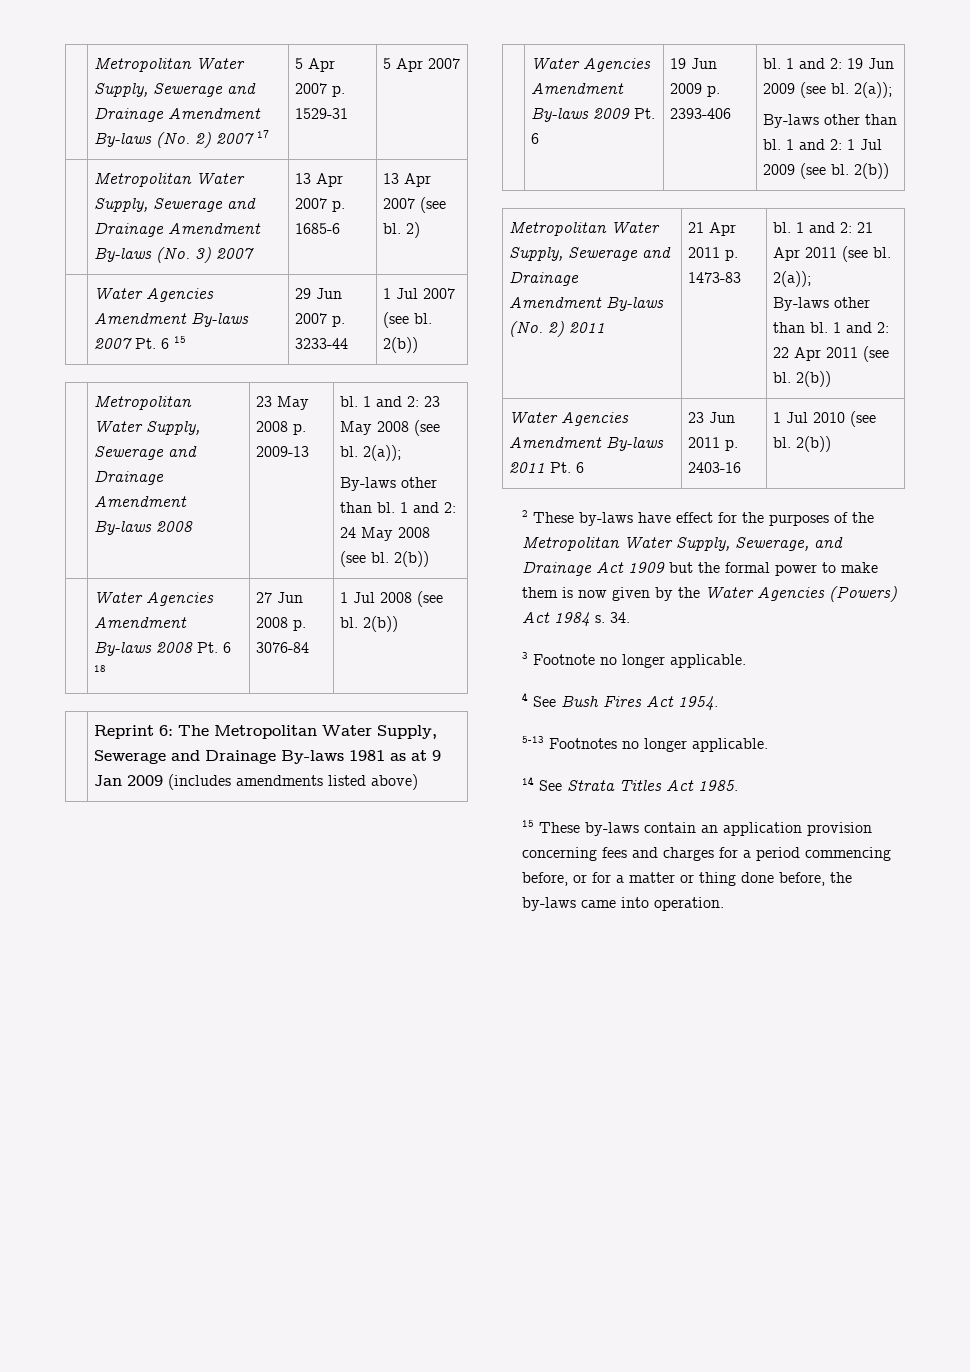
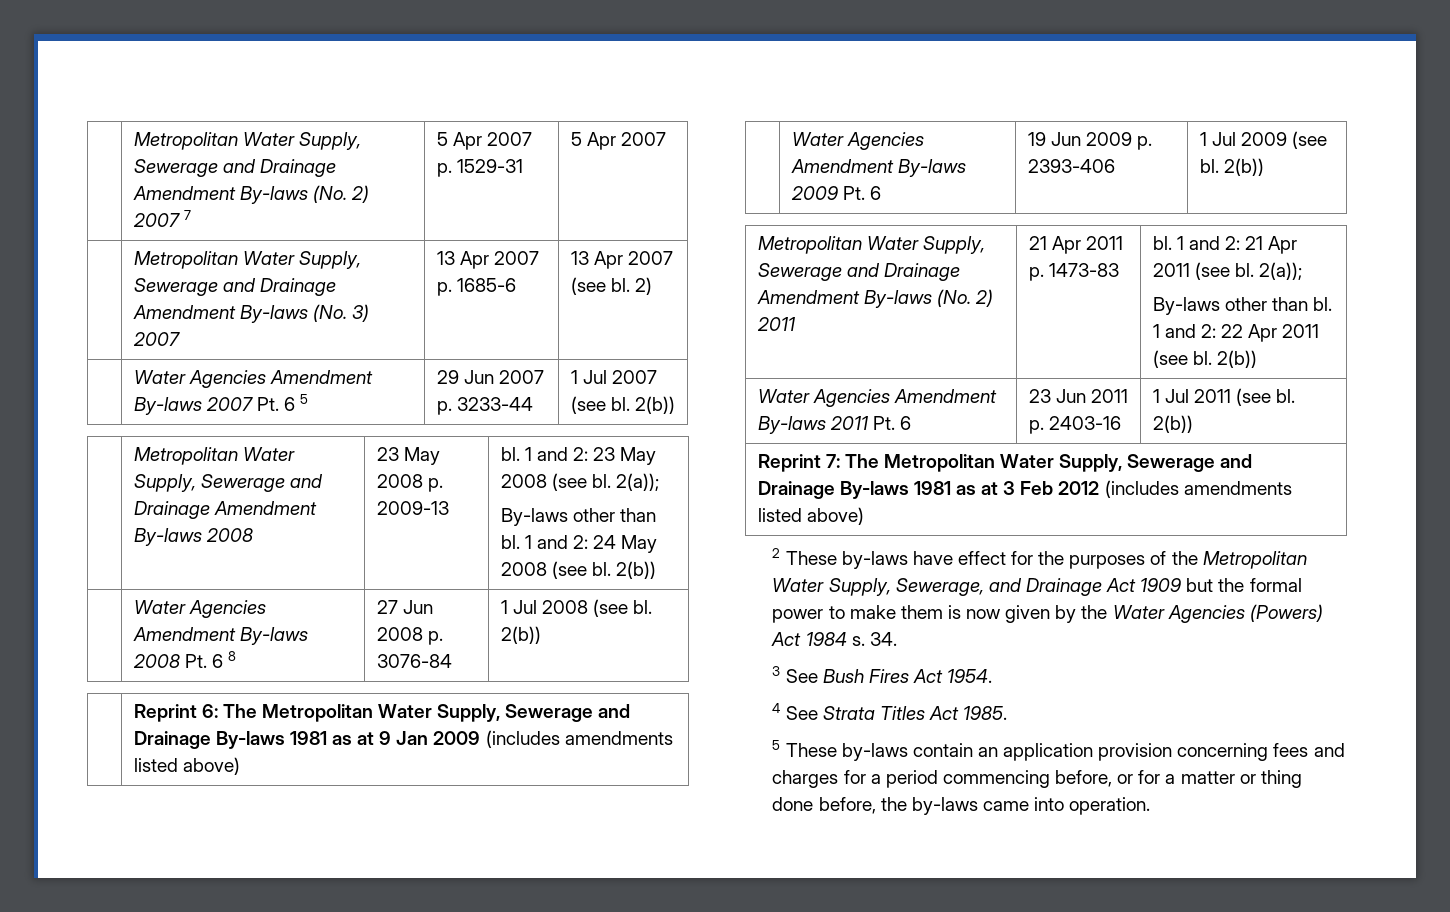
- | Metropolitan Water Supply, Sewerage and Drainage Amendment By-laws (No. 2) 2007 17 | 5 Apr 2007 p. 1529-31 | 5 Apr 2007
+ | Metropolitan Water Supply, Sewerage and Drainage Amendment By-laws (No. 2) 2007 7 | 5 Apr 2007 p. 1529-31 | 5 Apr 2007
- | Water Agencies Amendment By-laws 2007 Pt. 6 15 | 29 Jun 2007 p. 3233-44 | 1 Jul 2007 (see bl. 2(b))
+ | Water Agencies Amendment By-laws 2007 Pt. 6 5 | 29 Jun 2007 p. 3233-44 | 1 Jul 2007 (see bl. 2(b))
- | Water Agencies Amendment By-laws 2008 Pt. 6 18 | 27 Jun 2008 p. 3076-84 | 1 Jul 2008 (see bl. 2(b))
+ | Water Agencies Amendment By-laws 2008 Pt. 6 8 | 27 Jun 2008 p. 3076-84 | 1 Jul 2008 (see bl. 2(b))
- | Water Agencies Amendment By-laws 2009 Pt. 6 | 19 Jun 2009 p. 2393-406 | bl. 1 and 2: 19 Jun 2009 (see bl. 2(a));
- By-laws other than bl. 1 and 2: 1 Jul 2009 (see bl. 2(b))
+ | Water Agencies Amendment By-laws 2009 Pt. 6 | 19 Jun 2009 p. 2393-406 | 1 Jul 2009 (see bl. 2(b))
- Water Agencies Amendment By-laws 2011 Pt. 6 | 23 Jun 2011 p. 2403-16 | 1 Jul 2010 (see bl. 2(b))
+ Water Agencies Amendment By-laws 2011 Pt. 6 | 23 Jun 2011 p. 2403-16 | 1 Jul 2011 (see bl. 2(b))
+ Reprint 7: The Metropolitan Water Supply, Sewerage and Drainage By-laws 1981 as at 3 Feb 2012 (includes amendments listed above)
- 3 Footnote no longer applicable.
- 4 See Bush Fires Act 1954.
+ 3 See Bush Fires Act 1954.
- 5-13 Footnotes no longer applicable.
- 14 See Strata Titles Act 1985.
+ 4 See Strata Titles Act 1985.
- 15 These by-laws contain an application provision concerning fees and charges for a period commencing before, or for a matter or thing done before, the by-laws came into operation.
+ 5 These by-laws contain an application provision concerning fees and charges for a period commencing before, or for a matter or thing done before, the by-laws came into operation.

